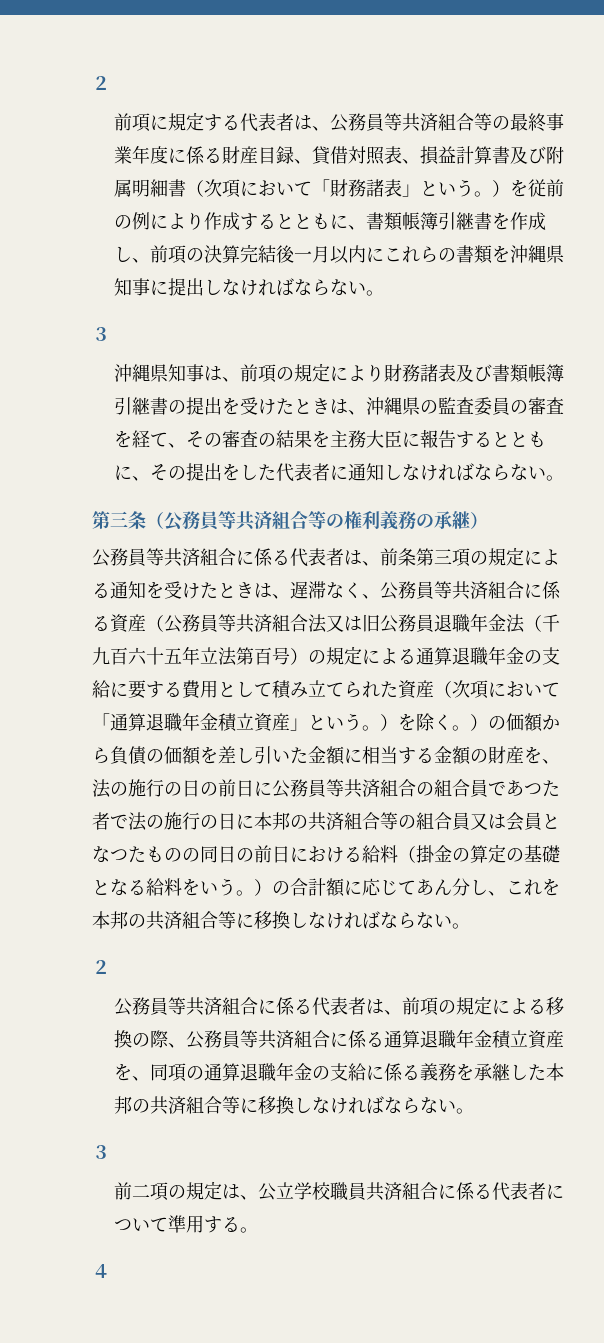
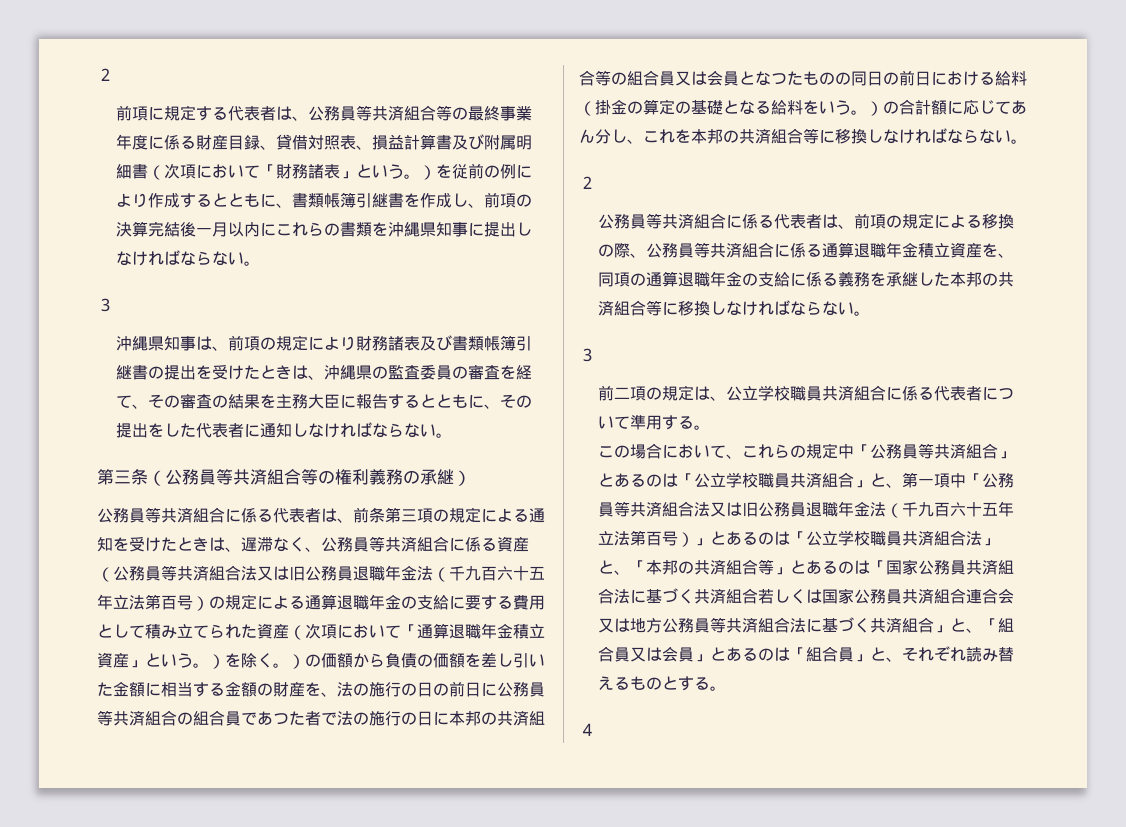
+ この場合において、これらの規定中「公務員等共済組合」とあるのは「公立学校職員共済組合」と、第一項中「公務員等共済組合法又は旧公務員退職年金法（千九百六十五年立法第百号）」とあるのは「公立学校職員共済組合法」と、「本邦の共済組合等」とあるのは「国家公務員共済組合法に基づく共済組合若しくは国家公務員共済組合連合会又は地方公務員等共済組合法に基づく共済組合」と、「組合員又は会員」とあるのは「組合員」と、それぞれ読み替えるものとする。

